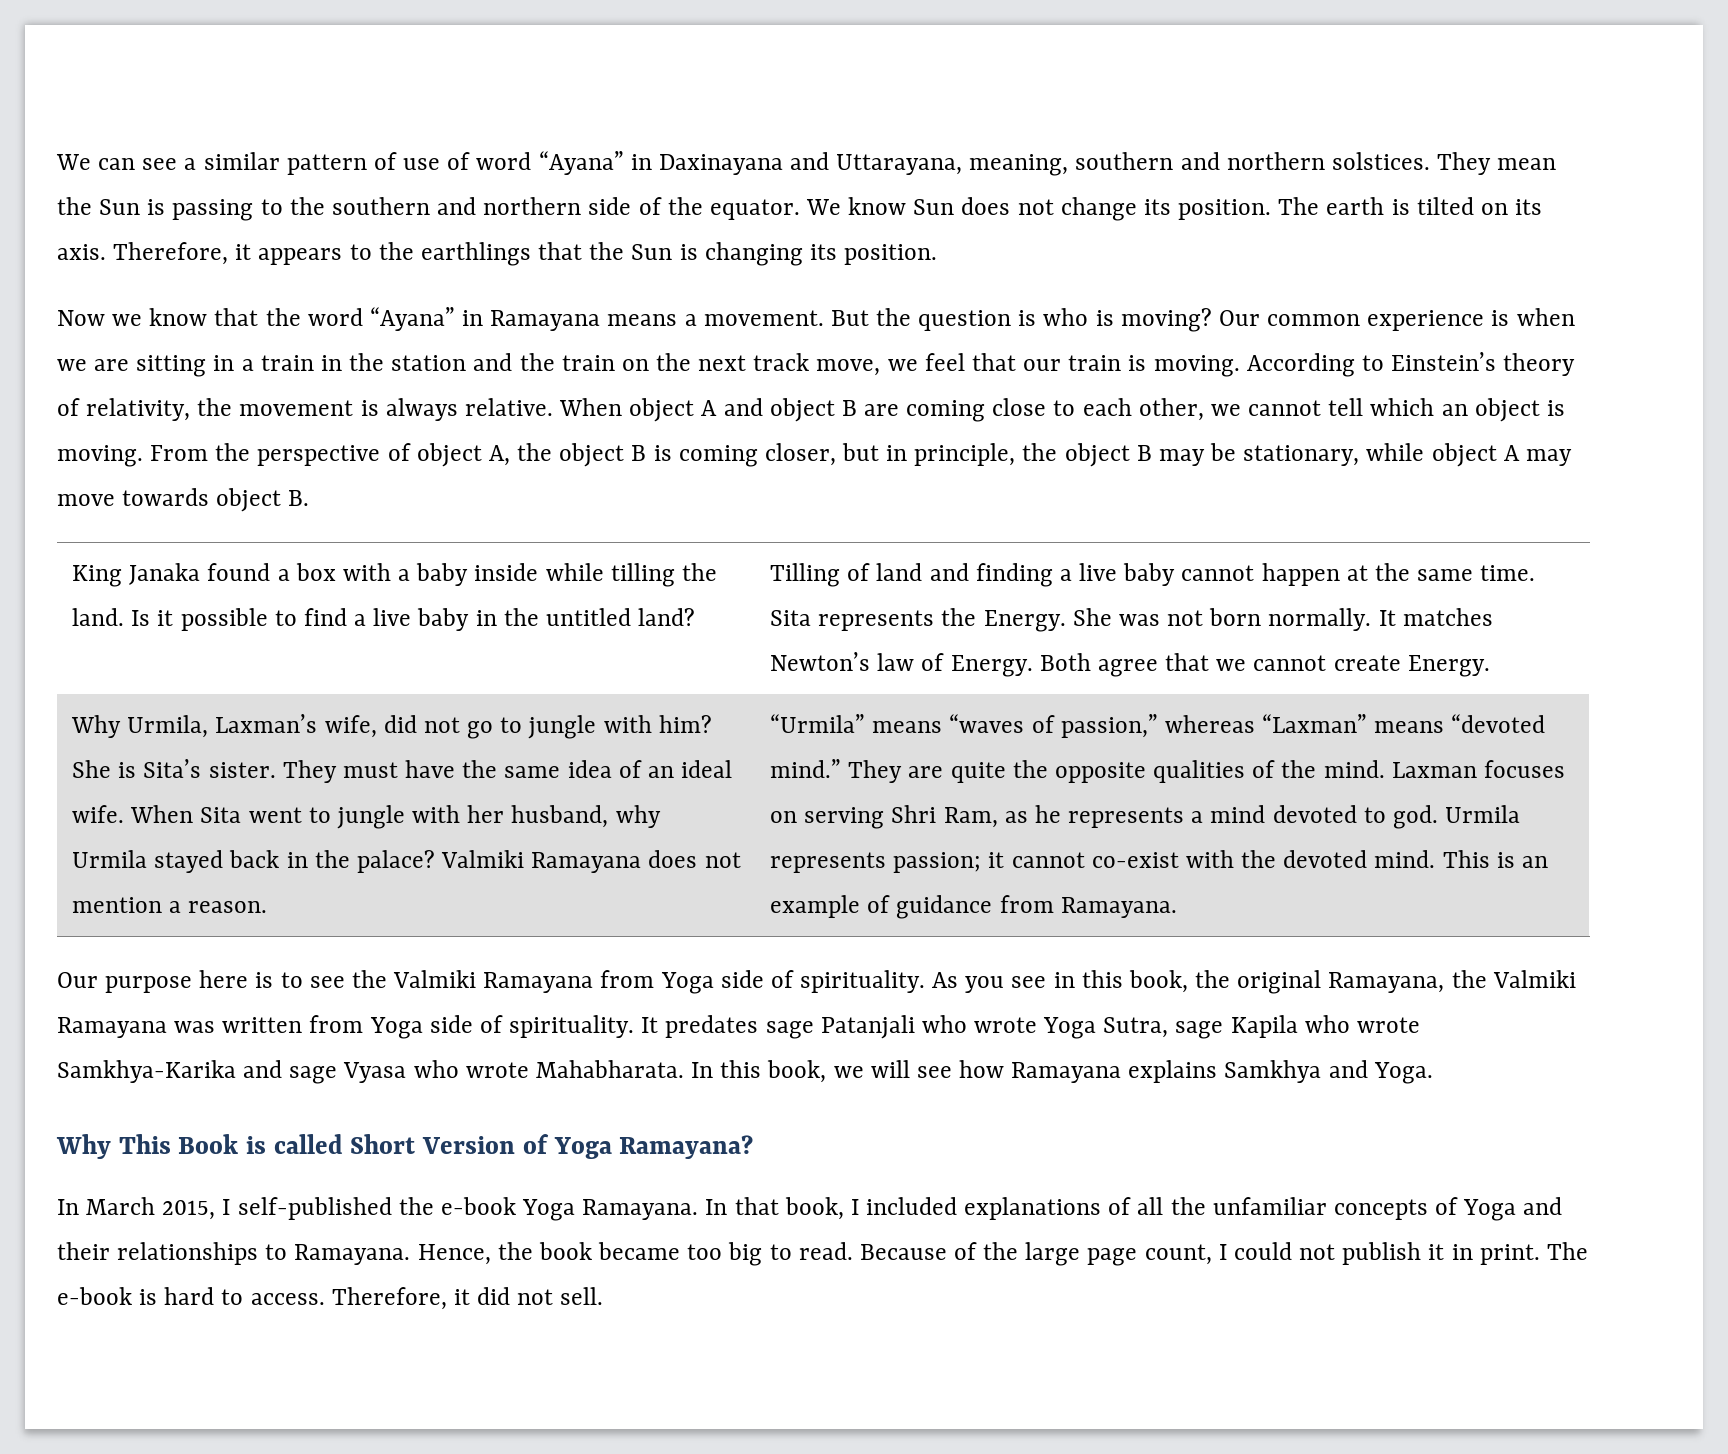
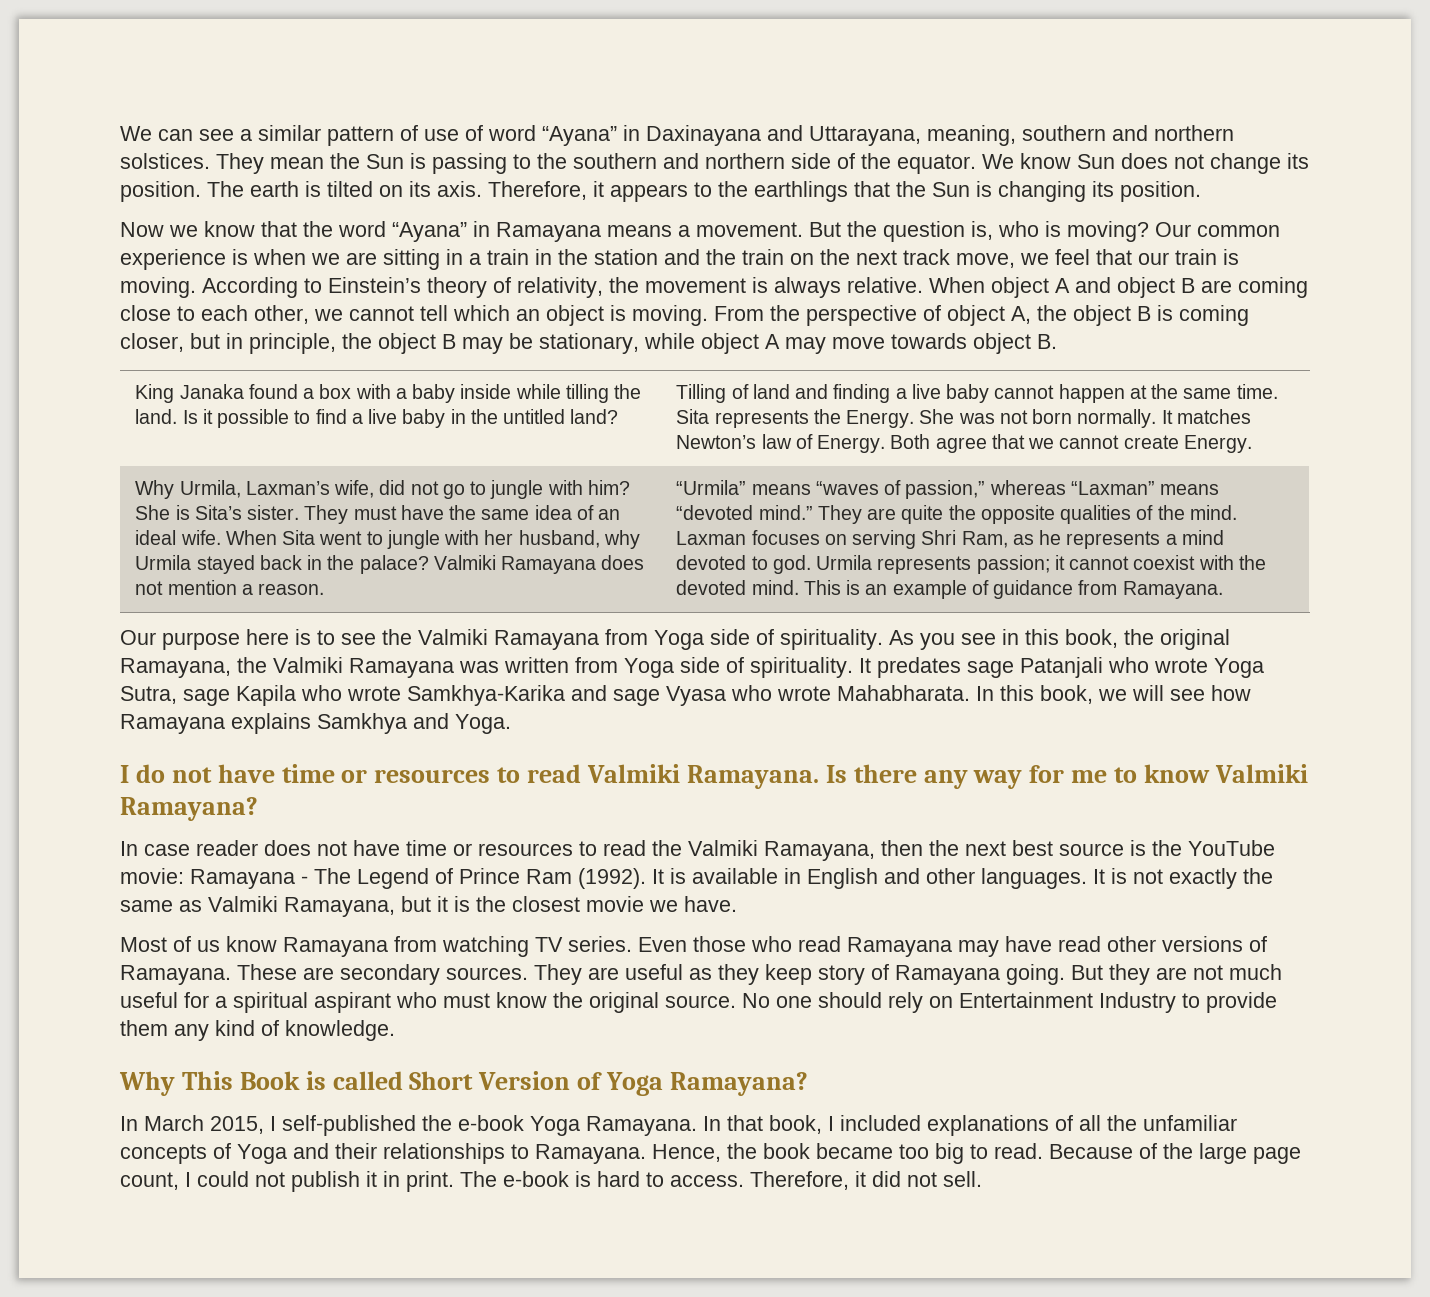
- But the question is who is moving?
+ But the question is, who is moving?
- Urmila represents passion; it cannot co-exist with the devoted mind.
+ Urmila represents passion; it cannot coexist with the devoted mind.
+ I do not have time or resources to read Valmiki Ramayana. Is there any way for me to know Valmiki Ramayana?
+ In case reader does not have time or resources to read the Valmiki Ramayana, then the next best source is the YouTube movie: Ramayana - The Legend of Prince Ram (1992). It is available in English and other languages. It is not exactly the same as Valmiki Ramayana, but it is the closest movie we have.
+ Most of us know Ramayana from watching TV series. Even those who read Ramayana may have read other versions of Ramayana. These are secondary sources. They are useful as they keep story of Ramayana going. But they are not much useful for a spiritual aspirant who must know the original source. No one should rely on Entertainment Industry to provide them any kind of knowledge.

